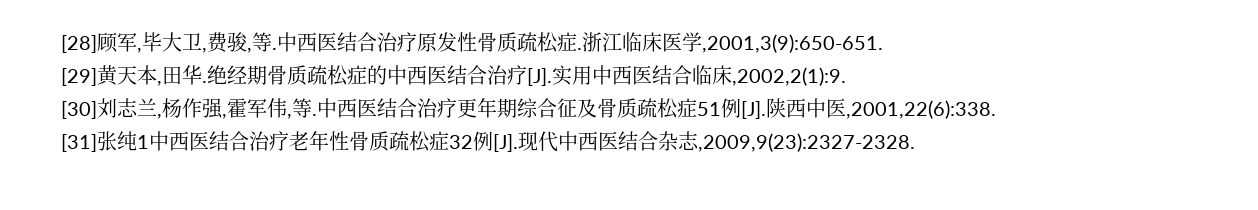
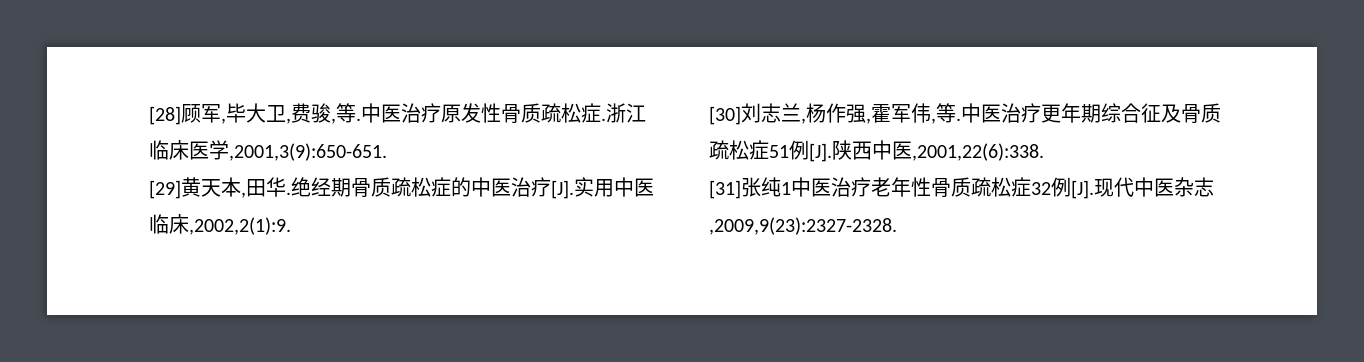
- 中西医结合治疗原发性骨质疏松症.
+ 中医治疗原发性骨质疏松症.
- 绝经期骨质疏松症的中西医结合治疗[J].实用中西医结合临床,2002,2(1):9.
+ 绝经期骨质疏松症的中医治疗[J].实用中医临床,2002,2(1):9.
- 中西医结合治疗更年期综合征及骨质疏松症51例[J].陕西中医,2001,22(6):338.
+ 中医治疗更年期综合征及骨质疏松症51例[J].陕西中医,2001,22(6):338.
- [31]张纯1中西医结合治疗老年性骨质疏松症32例[J].现代中西医结合杂志,2009,9(23):2327-2328.
+ [31]张纯1中医治疗老年性骨质疏松症32例[J].现代中医杂志,2009,9(23):2327-2328.

